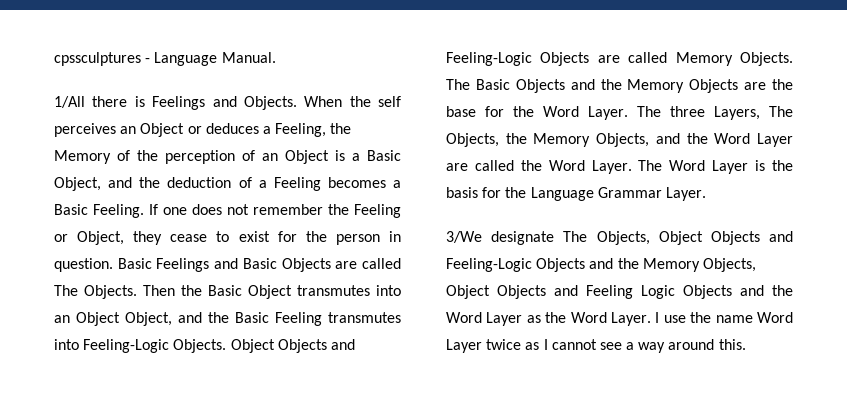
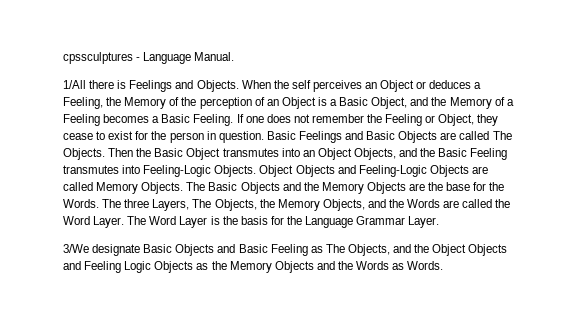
- When the self perceives an Object or deduces a Feeling, the Memory of the perception of an Object is a Basic Object, and the deduction of a Feeling becomes a Basic Feeling.
+ When the self perceives an Object or deduces a Feeling, the Memory of the perception of an Object is a Basic Object, and the Memory of a Feeling becomes a Basic Feeling.
- Then the Basic Object transmutes into an Object Object, and the Basic Feeling transmutes into Feeling-Logic Objects.
+ Then the Basic Object transmutes into an Object Objects, and the Basic Feeling transmutes into Feeling-Logic Objects.
- The Basic Objects and the Memory Objects are the base for the Word Layer.
+ The Basic Objects and the Memory Objects are the base for the Words.
- The three Layers, The Objects, the Memory Objects, and the Word Layer are called the Word Layer.
+ The three Layers, The Objects, the Memory Objects, and the Words are called the Word Layer.
- 3/We designate The Objects, Object Objects and Feeling-Logic Objects and the Memory Objects, Object Objects and Feeling Logic Objects and the Word Layer as the Word Layer. I use the name Word Layer twice as I cannot see a way around this.
+ 3/We designate Basic Objects and Basic Feeling as The Objects, and the Object Objects and Feeling Logic Objects as the Memory Objects and the Words as Words.

